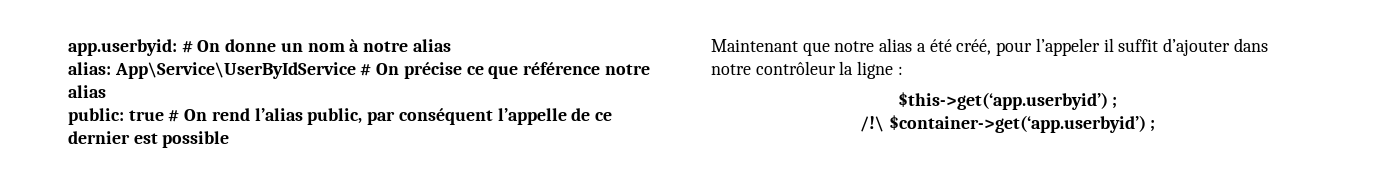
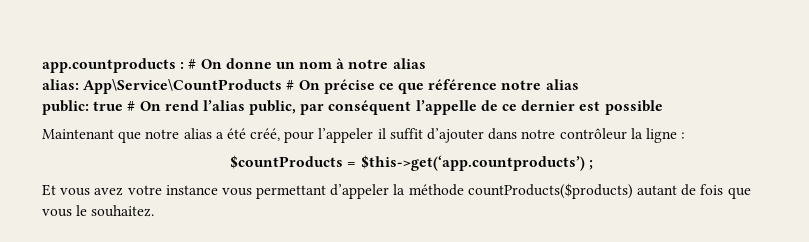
- app.userbyid: # On donne un nom à notre alias
+ app.countproducts : # On donne un nom à notre alias
- alias: App\Service\UserByIdService # On précise ce que référence notre alias
+ alias: App\Service\CountProducts # On précise ce que référence notre alias
- $this->get(‘app.userbyid’) ;
- /!\ $container->get(‘app.userbyid’) ;
+ $countProducts = $this->get(‘app.countproducts’) ;
+ Et vous avez votre instance vous permettant d’appeler la méthode countProducts($products) autant de fois que vous le souhaitez.

